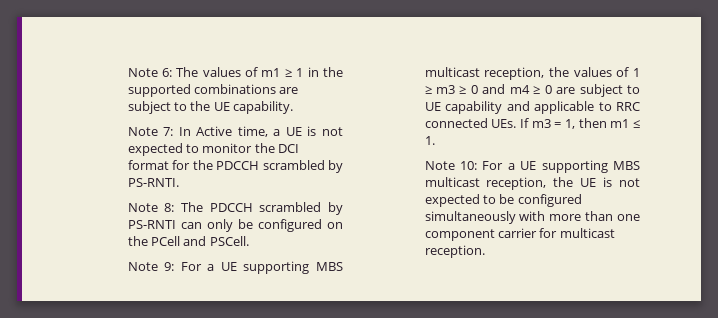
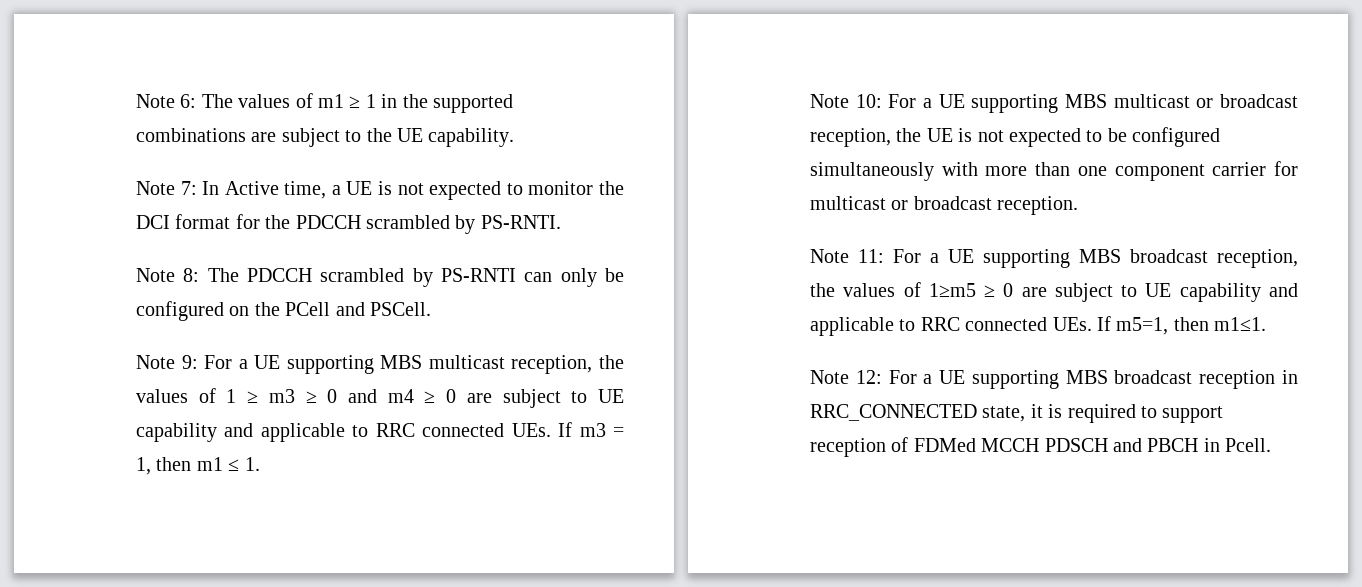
- Note 10: For a UE supporting MBS multicast reception, the UE is not expected to be configured simultaneously with more than one component carrier for multicast reception.
+ Note 10: For a UE supporting MBS multicast or broadcast reception, the UE is not expected to be configured simultaneously with more than one component carrier for multicast or broadcast reception.
+ Note 11: For a UE supporting MBS broadcast reception, the values of 1≥m5 ≥ 0 are subject to UE capability and applicable to RRC connected UEs. If m5=1, then m1≤1.
+ Note 12: For a UE supporting MBS broadcast reception in RRC_CONNECTED state, it is required to support reception of FDMed MCCH PDSCH and PBCH in Pcell.

